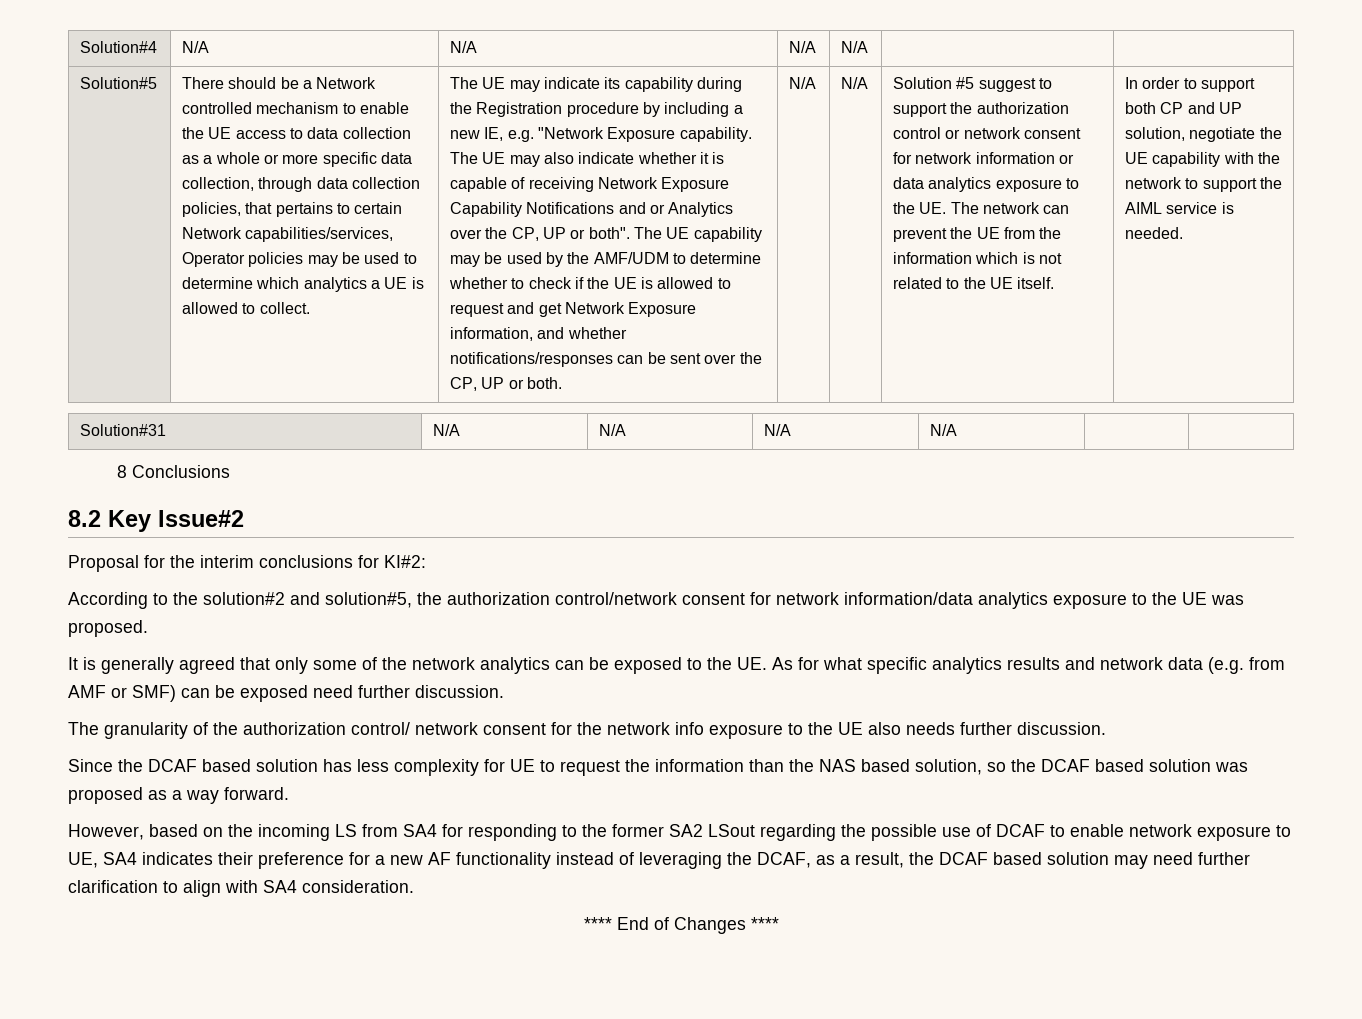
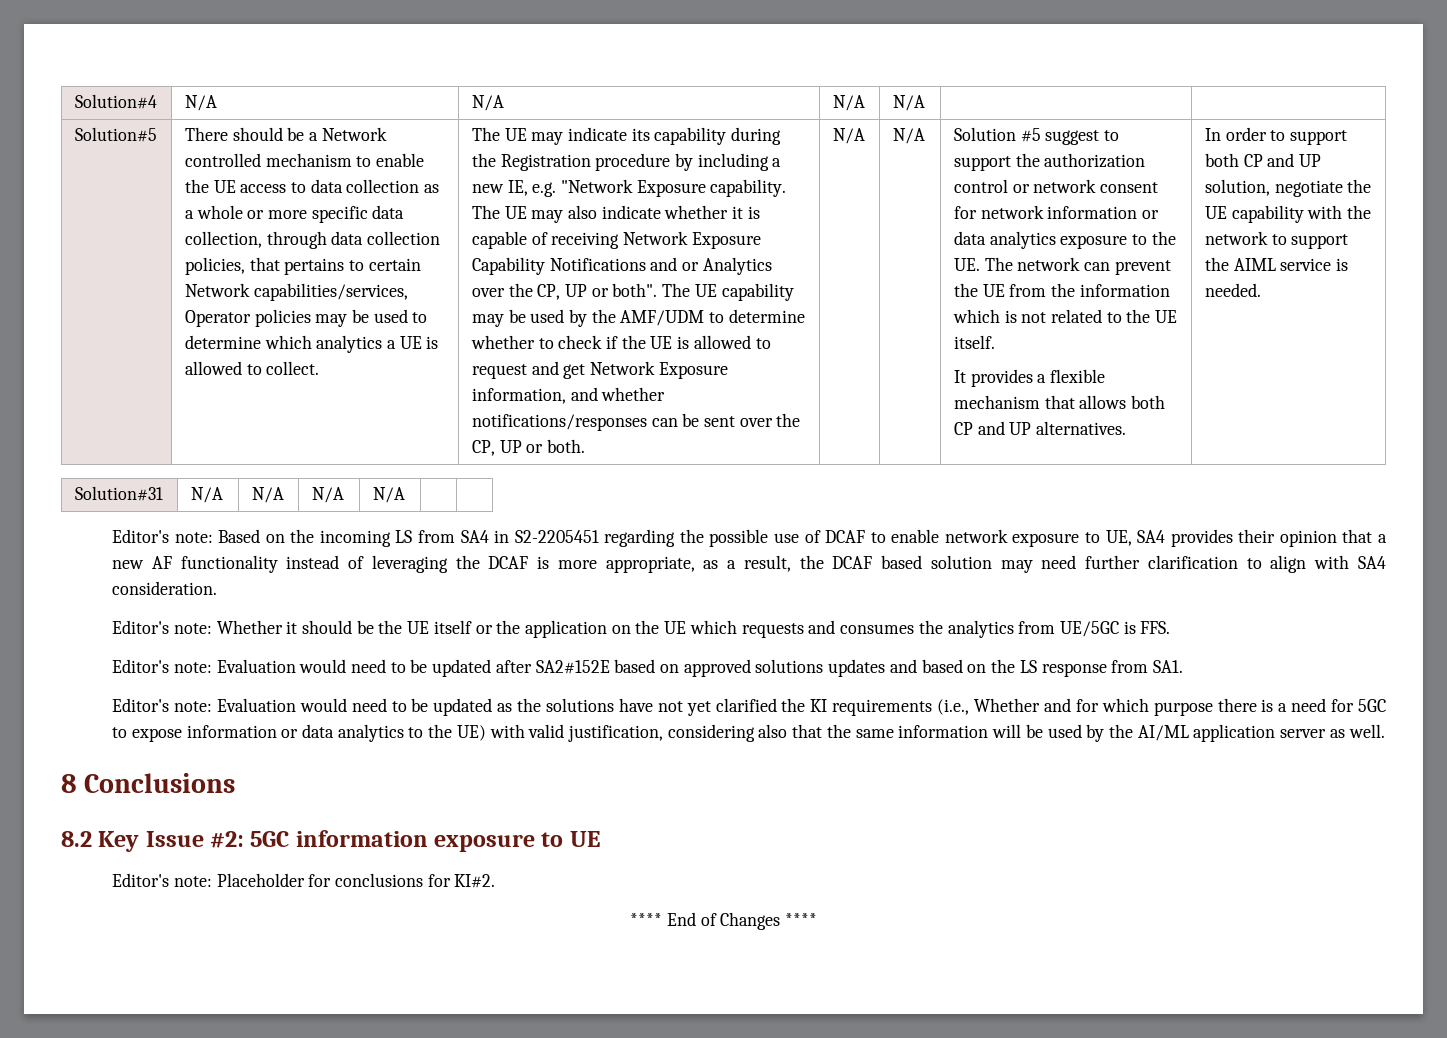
+ It provides a flexible mechanism that allows both CP and UP alternatives.
- 8 Conclusions
- 8.2 Key Issue#2
- Proposal for the interim conclusions for KI#2:
- According to the solution#2 and solution#5, the authorization control/network consent for network information/data analytics exposure to the UE was proposed.
- It is generally agreed that only some of the network analytics can be exposed to the UE. As for what specific analytics results and network data (e.g. from AMF or SMF) can be exposed need further discussion.
- The granularity of the authorization control/ network consent for the network info exposure to the UE also needs further discussion.
- Since the DCAF based solution has less complexity for UE to request the information than the NAS based solution, so the DCAF based solution was proposed as a way forward.
- However, based on the incoming LS from SA4 for responding to the former SA2 LSout regarding the possible use of DCAF to enable network exposure to UE, SA4 indicates their preference for a new AF functionality instead of leveraging the DCAF, as a result, the DCAF based solution may need further clarification to align with SA4 consideration.
+ Editor's note: Based on the incoming LS from SA4 in S2-2205451 regarding the possible use of DCAF to enable network exposure to UE, SA4 provides their opinion that a new AF functionality instead of leveraging the DCAF is more appropriate, as a result, the DCAF based solution may need further clarification to align with SA4 consideration.
+ Editor's note: Whether it should be the UE itself or the application on the UE which requests and consumes the analytics from UE/5GC is FFS.
+ Editor's note: Evaluation would need to be updated after SA2#152E based on approved solutions updates and based on the LS response from SA1.
+ Editor's note: Evaluation would need to be updated as the solutions have not yet clarified the KI requirements (i.e., Whether and for which purpose there is a need for 5GC to expose information or data analytics to the UE) with valid justification, considering also that the same information will be used by the AI/ML application server as well.
+ 8 Conclusions
+ 8.2 Key Issue #2: 5GC information exposure to UE
+ Editor's note: Placeholder for conclusions for KI#2.

